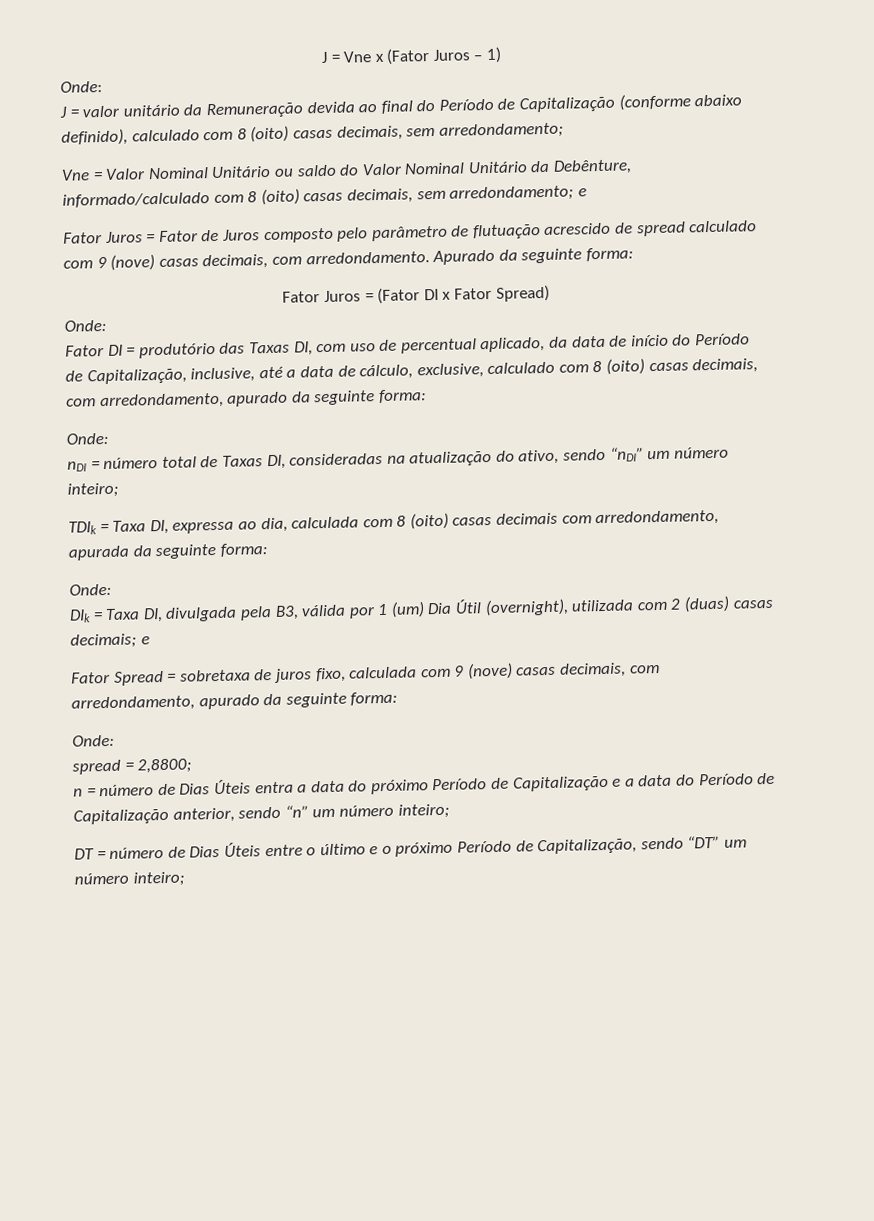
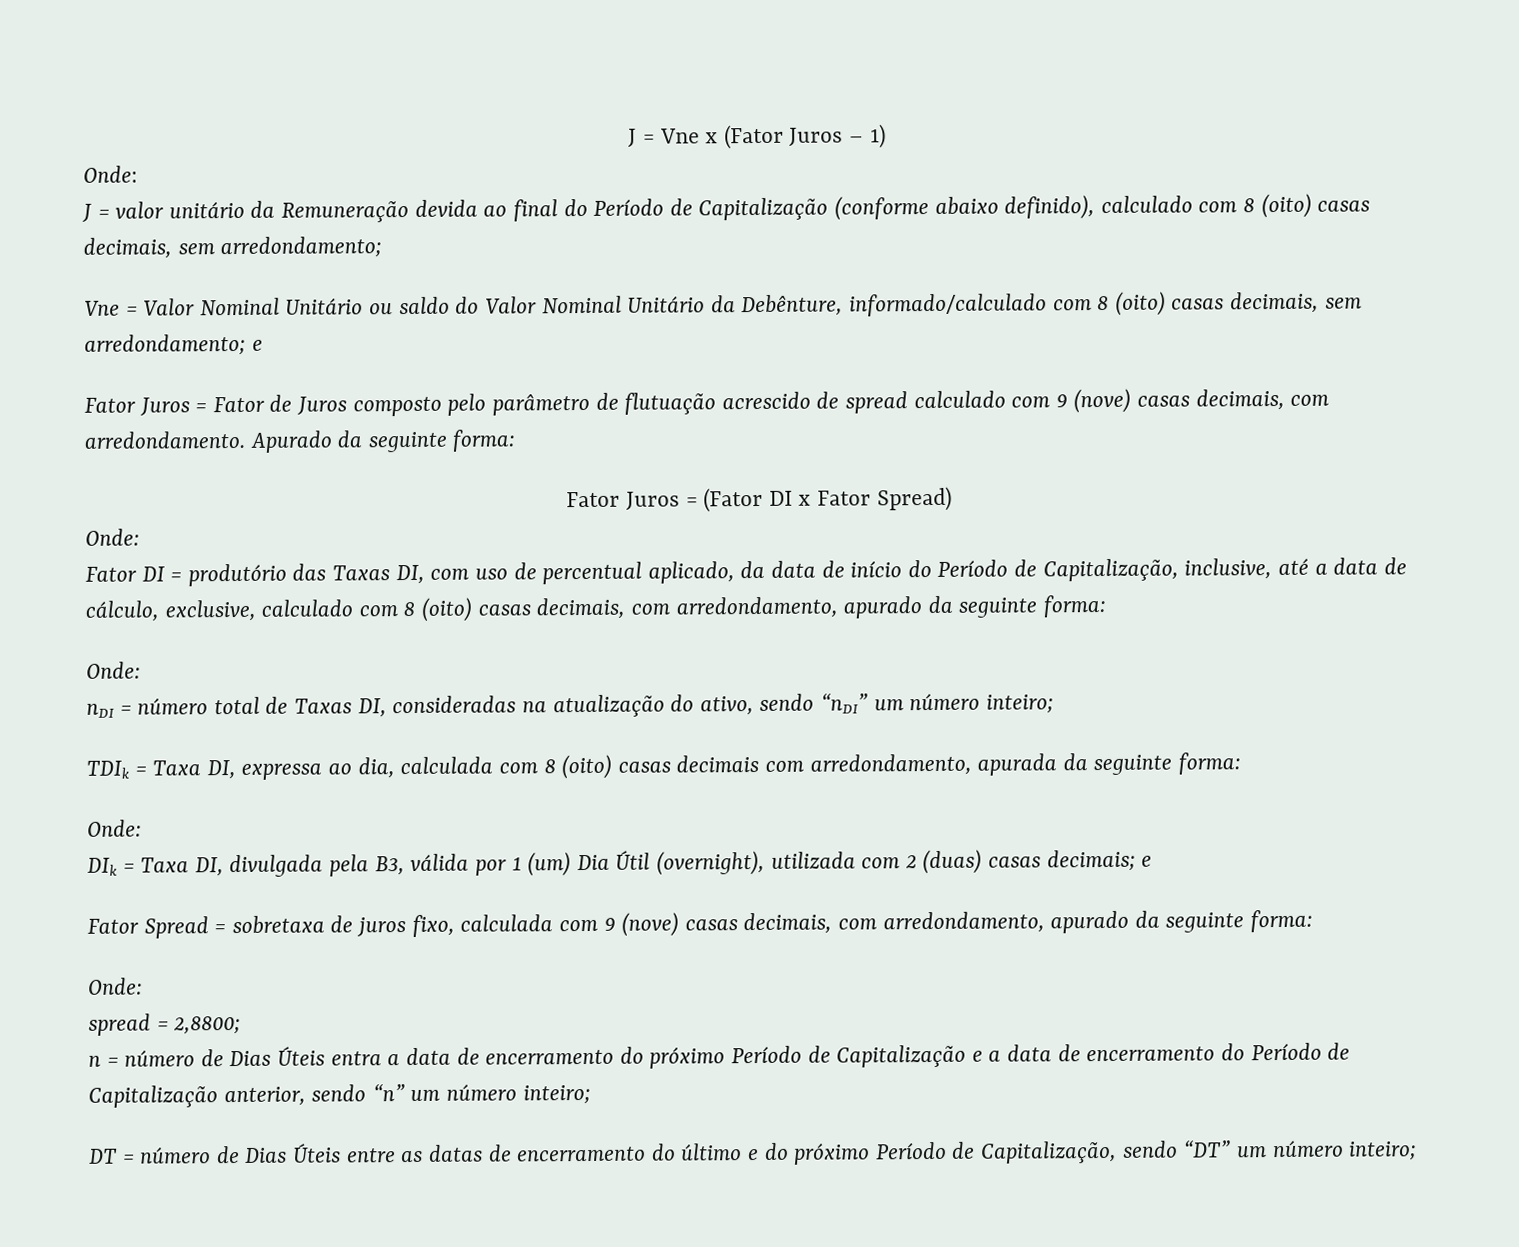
- n = número de Dias Úteis entra a data do próximo Período de Capitalização e a data do Período de Capitalização anterior, sendo “n” um número inteiro;
+ n = número de Dias Úteis entra a data de encerramento do próximo Período de Capitalização e a data de encerramento do Período de Capitalização anterior, sendo “n” um número inteiro;
- DT = número de Dias Úteis entre o último e o próximo Período de Capitalização, sendo “DT” um número inteiro;
+ DT = número de Dias Úteis entre as datas de encerramento do último e do próximo Período de Capitalização, sendo “DT” um número inteiro;

